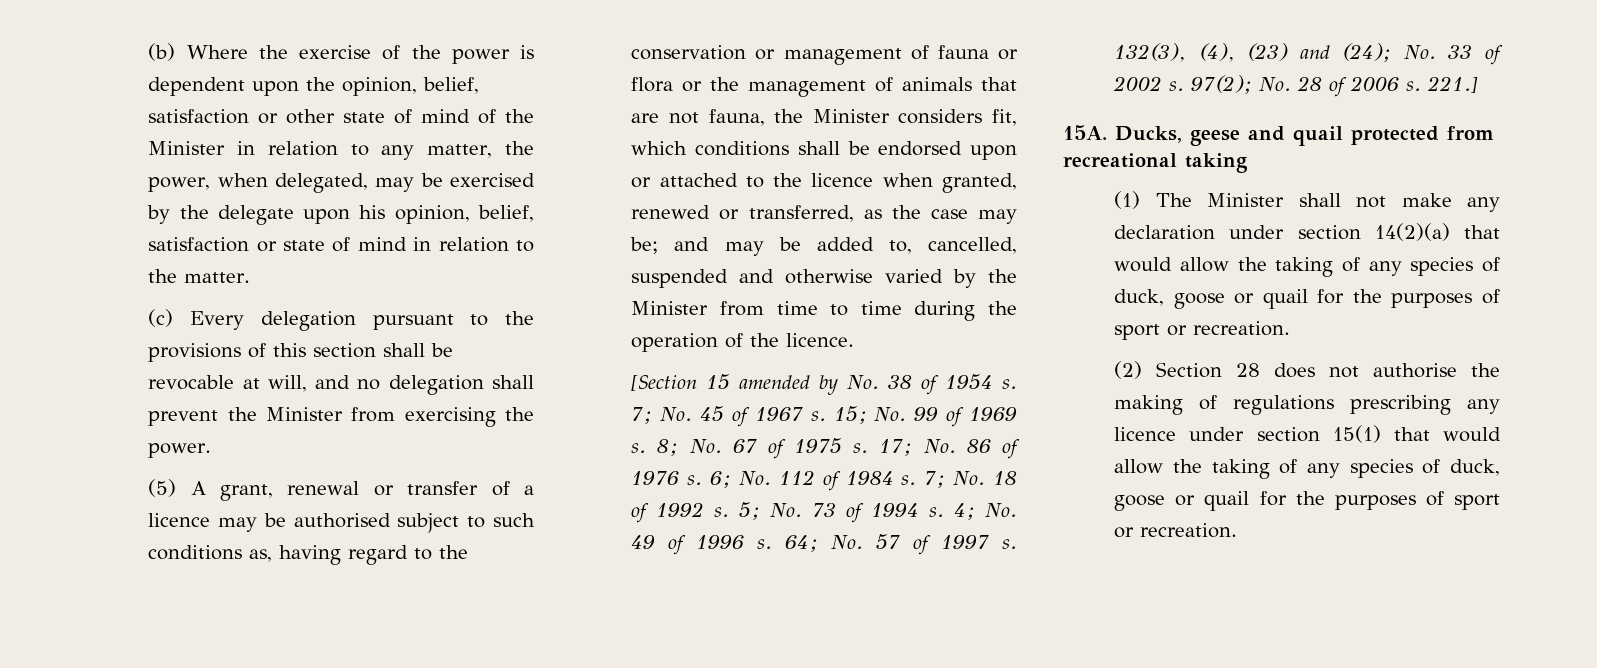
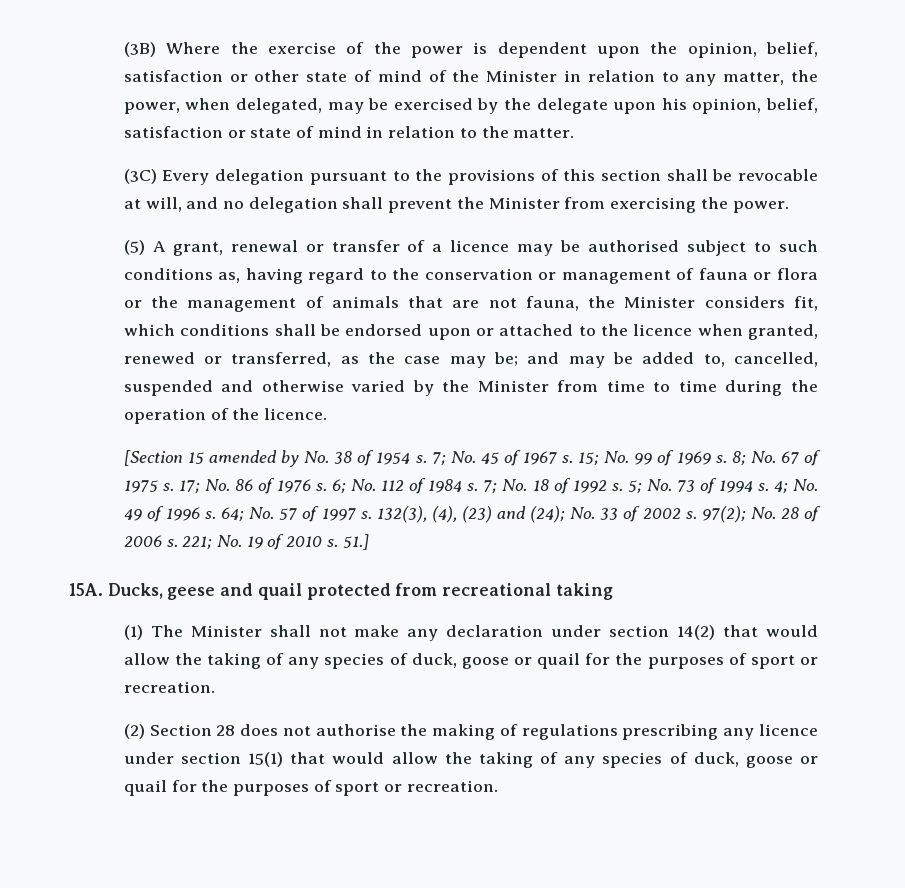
- (b) Where the exercise of the power is dependent upon the opinion, belief, satisfaction or other state of mind of the Minister in relation to any matter, the power, when delegated, may be exercised by the delegate upon his opinion, belief, satisfaction or state of mind in relation to the matter.
+ (3B) Where the exercise of the power is dependent upon the opinion, belief, satisfaction or other state of mind of the Minister in relation to any matter, the power, when delegated, may be exercised by the delegate upon his opinion, belief, satisfaction or state of mind in relation to the matter.
- (c) Every delegation pursuant to the provisions of this section shall be revocable at will, and no delegation shall prevent the Minister from exercising the power.
+ (3C) Every delegation pursuant to the provisions of this section shall be revocable at will, and no delegation shall prevent the Minister from exercising the power.
- 221.]
+ 221; No. 19 of 2010 s. 51.]
- (1) The Minister shall not make any declaration under section 14(2)(a) that would allow the taking of any species of duck, goose or quail for the purposes of sport or recreation.
+ (1) The Minister shall not make any declaration under section 14(2) that would allow the taking of any species of duck, goose or quail for the purposes of sport or recreation.

